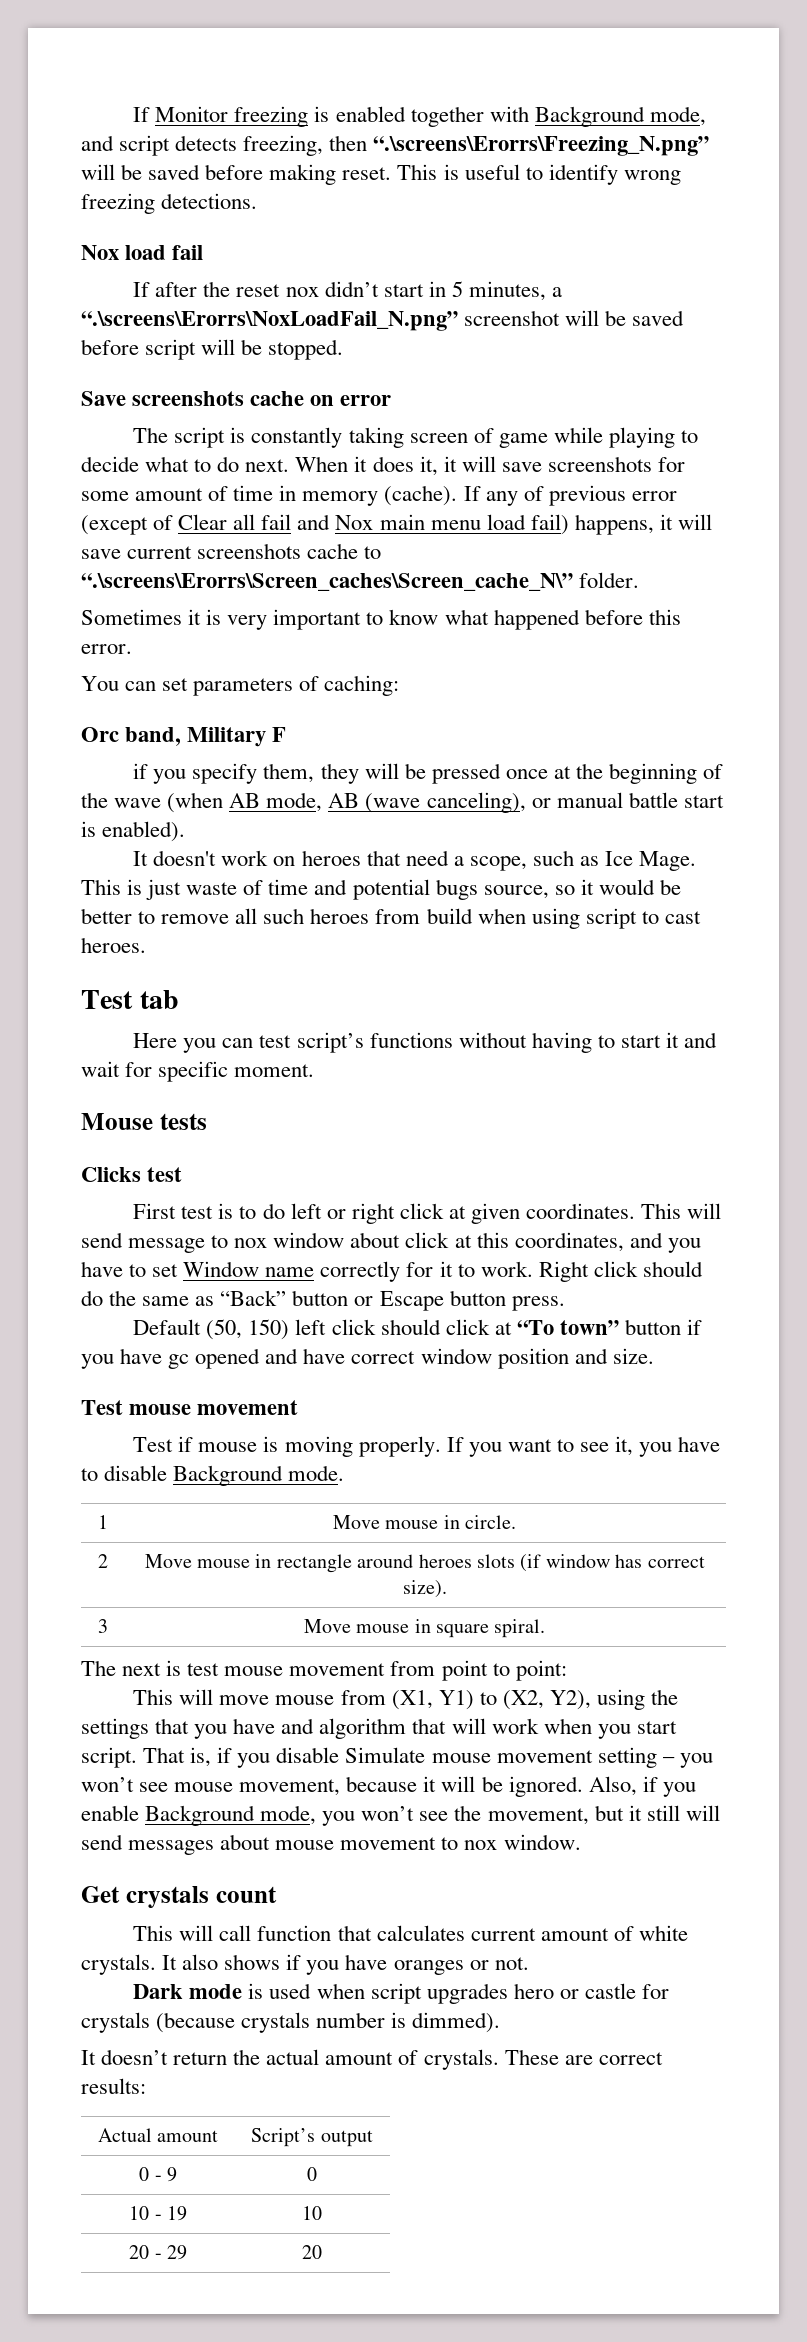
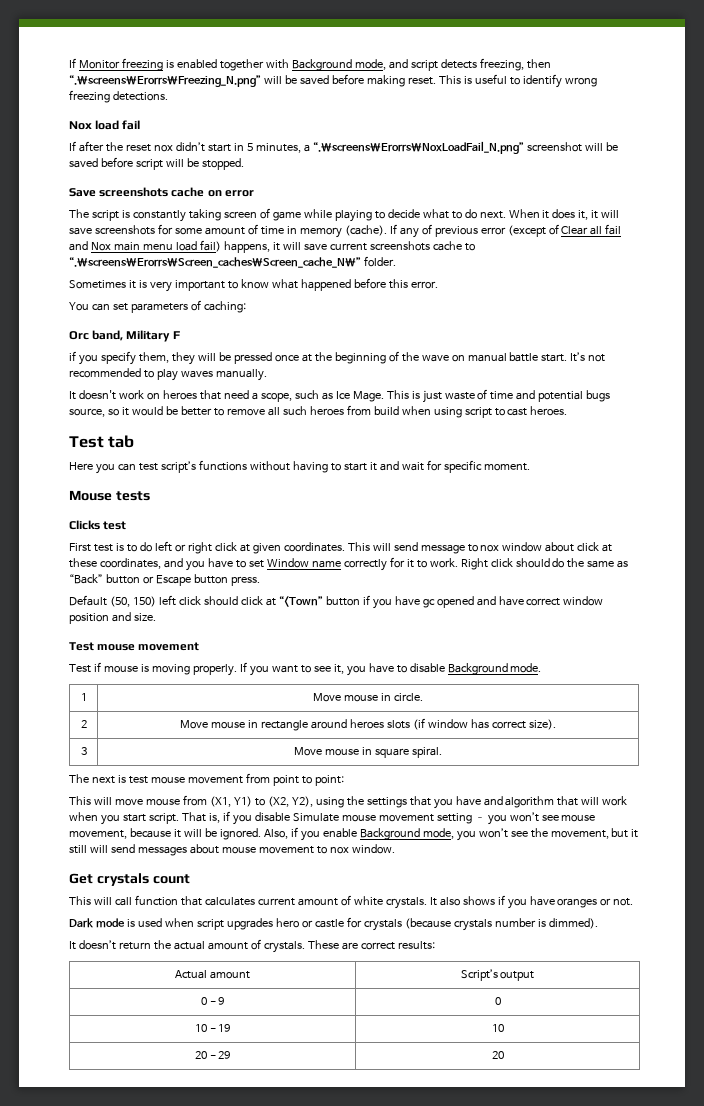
- if you specify them, they will be pressed once at the beginning of the wave (when AB mode, AB (wave canceling), or manual battle start is enabled).
+ if you specify them, they will be pressed once at the beginning of the wave on manual battle start. It’s not recommended to play waves manually.
- This will send message to nox window about click at this coordinates, and you have to set Window name correctly for it to work.
+ This will send message to nox window about click at these coordinates, and you have to set Window name correctly for it to work.
- Default (50, 150) left click should click at “To town” button if you have gc opened and have correct window position and size.
+ Default (50, 150) left click should click at “<Town” button if you have gc opened and have correct window position and size.

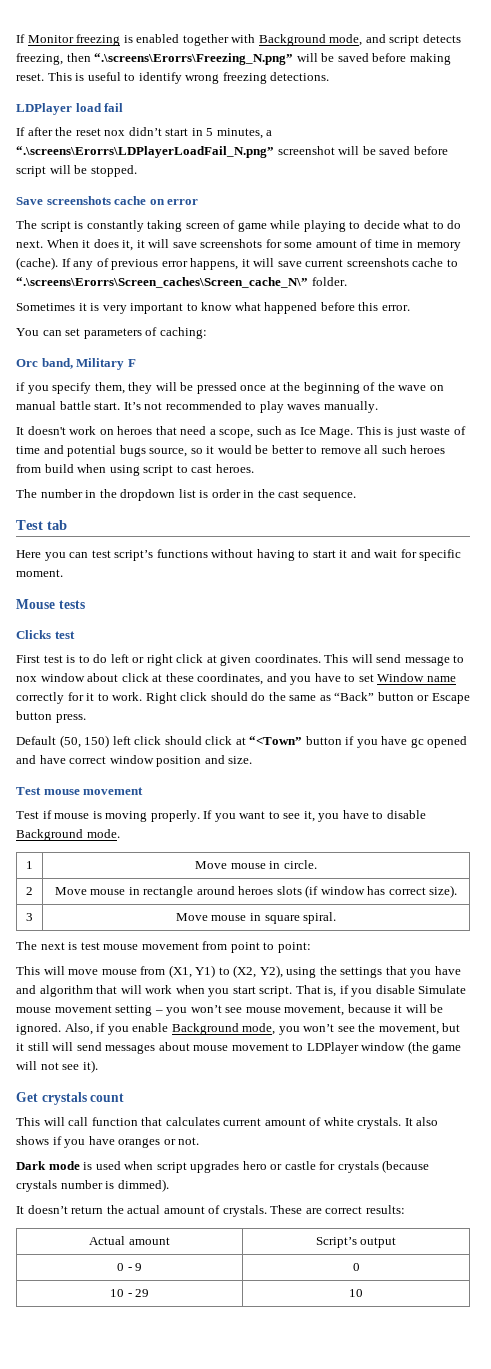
- Nox load fail
+ LDPlayer load fail
- If after the reset nox didn’t start in 5 minutes, a “.\screens\Erorrs\NoxLoadFail_N.png” screenshot will be saved before script will be stopped.
+ If after the reset nox didn’t start in 5 minutes, a “.\screens\Erorrs\LDPlayerLoadFail_N.png” screenshot will be saved before script will be stopped.
- If any of previous error (except of Clear all fail and Nox main menu load fail) happens, it will save current screenshots cache to “.\screens\Erorrs\Screen_caches\Screen_cache_N\” folder.
+ If any of previous error happens, it will save current screenshots cache to “.\screens\Erorrs\Screen_caches\Screen_cache_N\” folder.
+ The number in the dropdown list is order in the cast sequence.
- Also, if you enable Background mode, you won’t see the movement, but it still will send messages about mouse movement to nox window.
+ Also, if you enable Background mode, you won’t see the movement, but it still will send messages about mouse movement to LDPlayer window (the game will not see it).
- 10 - 19 | 10
- 20 - 29 | 20
+ 10 - 29 | 10

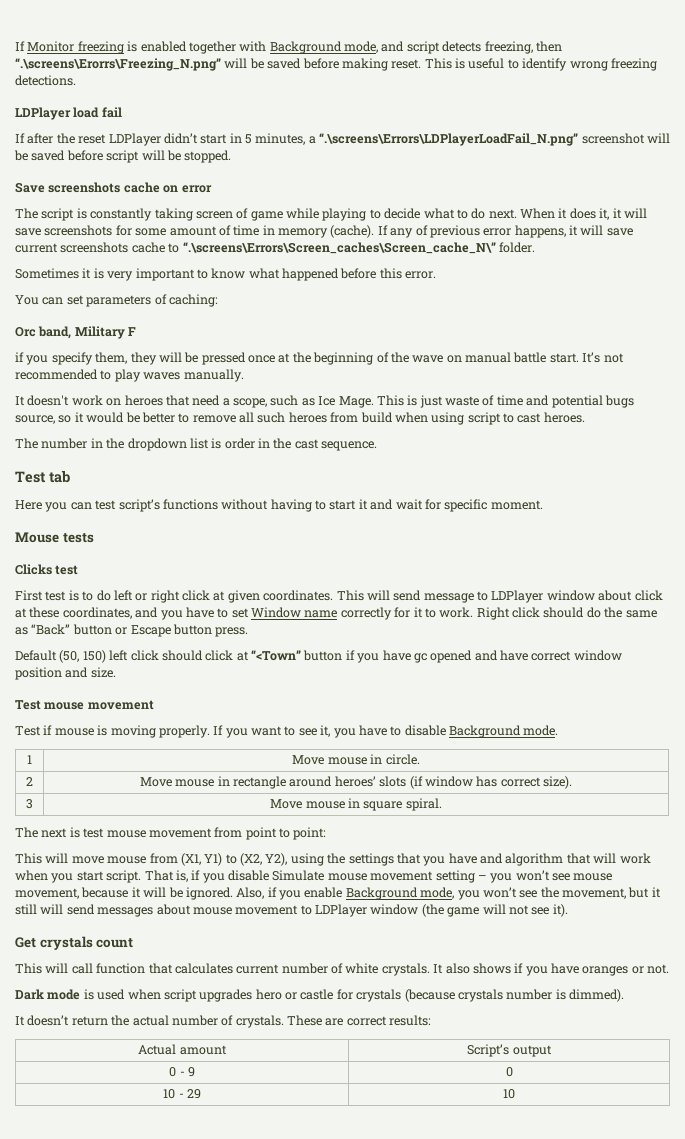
- If after the reset nox didn’t start in 5 minutes, a “.\screens\Erorrs\LDPlayerLoadFail_N.png” screenshot will be saved before script will be stopped.
+ If after the reset LDPlayer didn’t start in 5 minutes, a “.\screens\Errors\LDPlayerLoadFail_N.png” screenshot will be saved before script will be stopped.
- If any of previous error happens, it will save current screenshots cache to “.\screens\Erorrs\Screen_caches\Screen_cache_N\” folder.
+ If any of previous error happens, it will save current screenshots cache to “.\screens\Errors\Screen_caches\Screen_cache_N\” folder.
- This will send message to nox window about click at these coordinates, and you have to set Window name correctly for it to work.
+ This will send message to LDPlayer window about click at these coordinates, and you have to set Window name correctly for it to work.
- 2 | Move mouse in rectangle around heroes slots (if window has correct size).
+ 2 | Move mouse in rectangle around heroes’ slots (if window has correct size).
- This will call function that calculates current amount of white crystals.
+ This will call function that calculates current number of white crystals.
- It doesn’t return the actual amount of crystals.
+ It doesn’t return the actual number of crystals.

